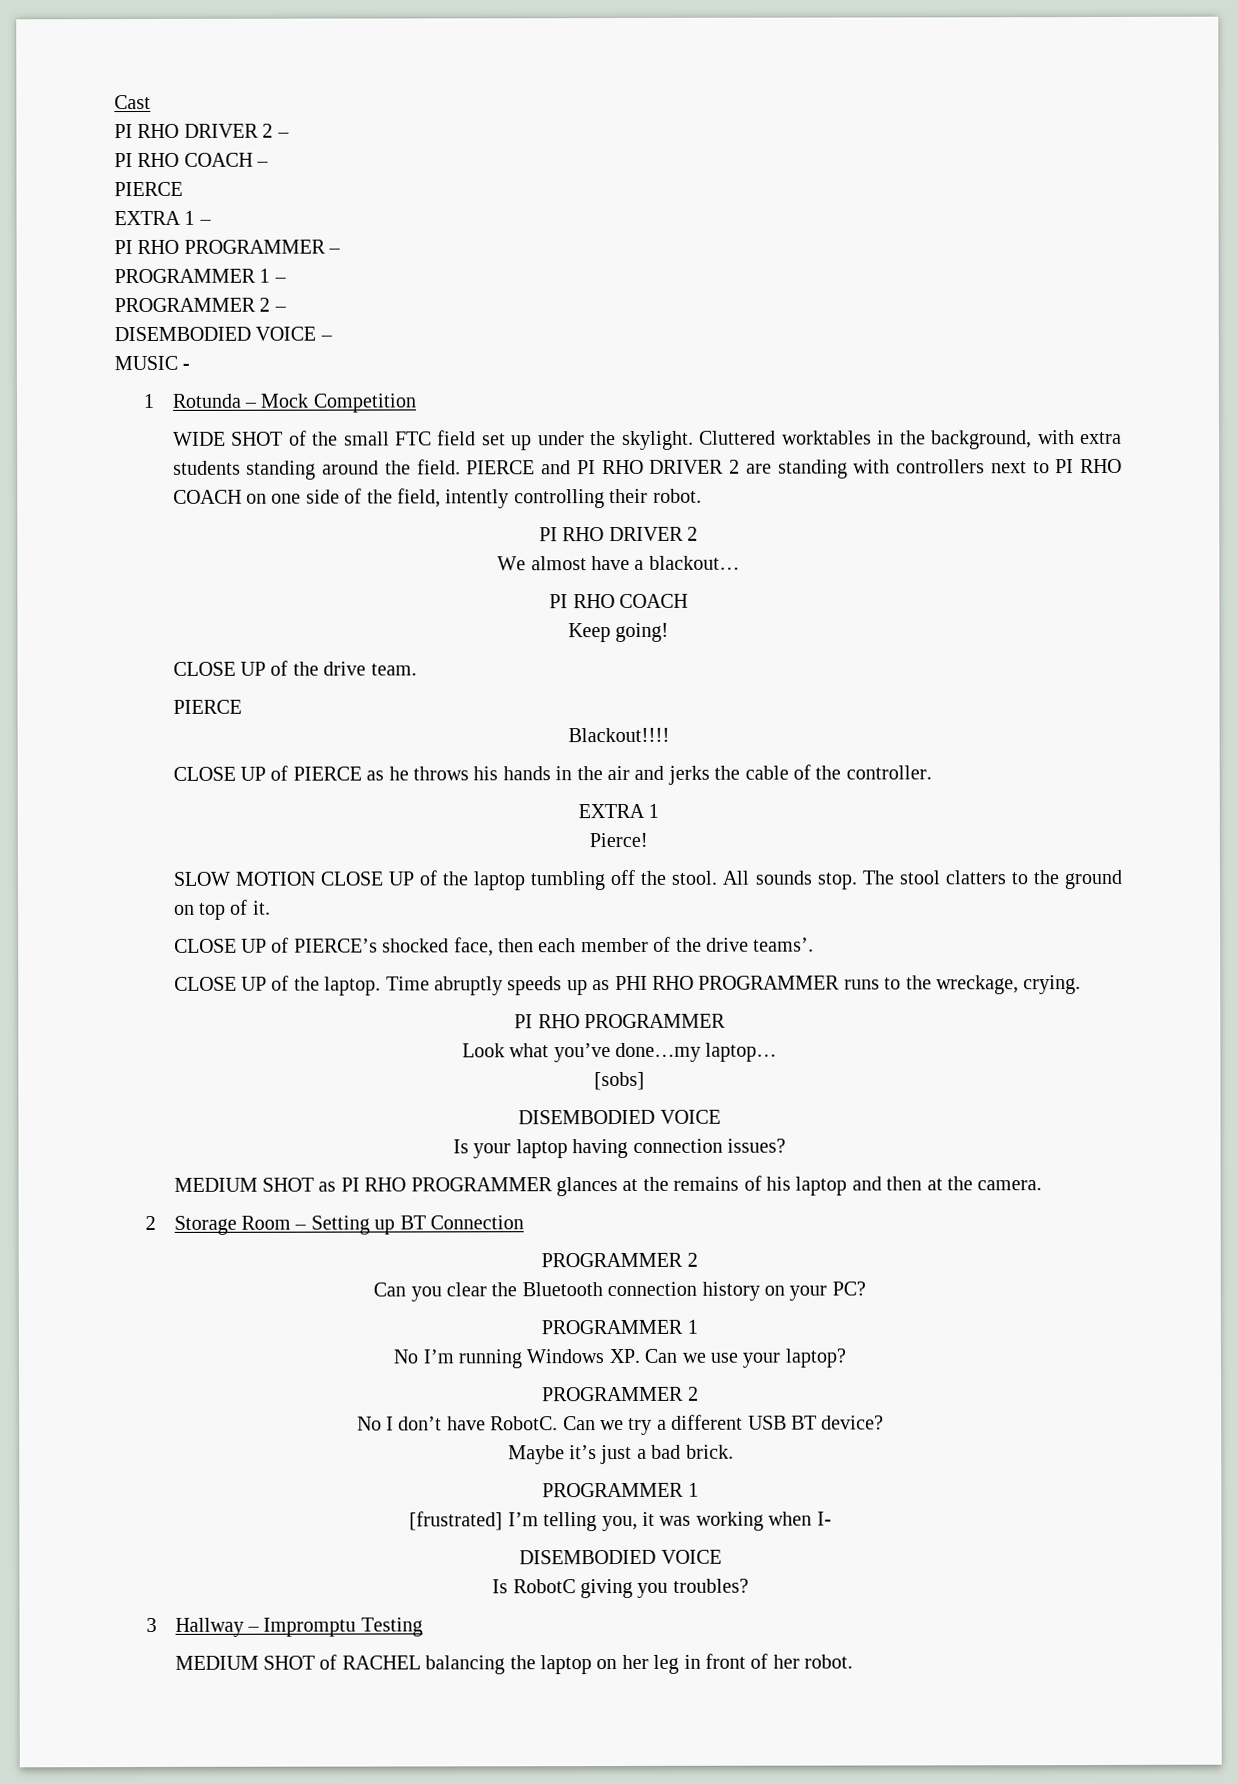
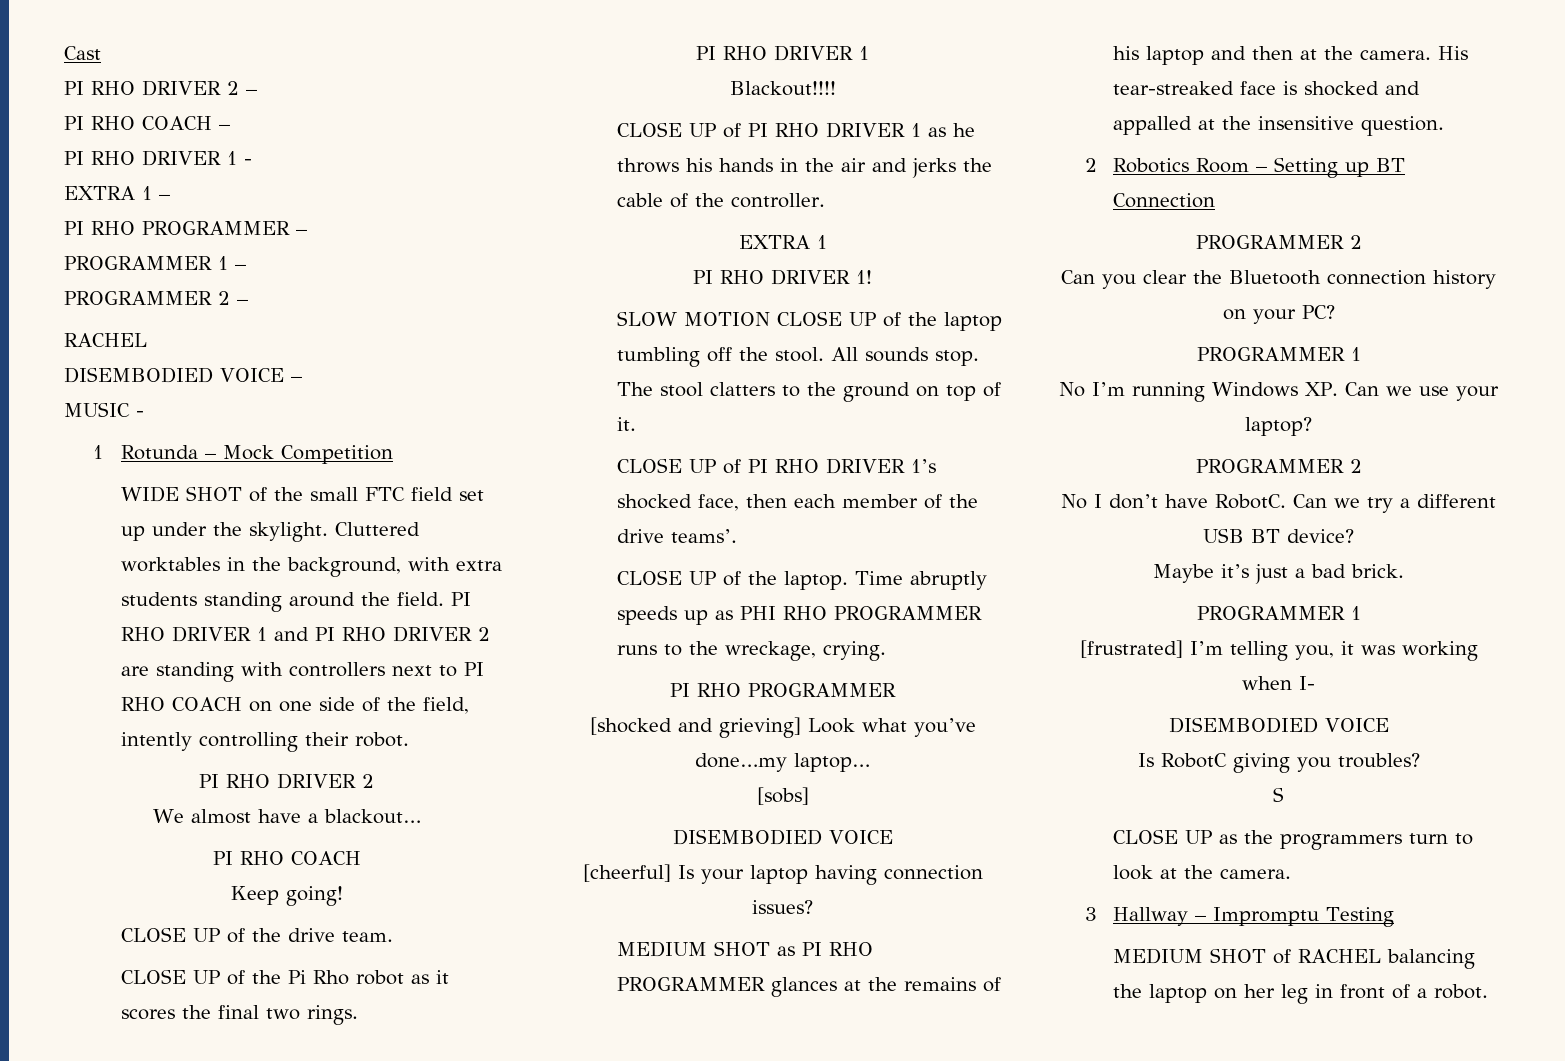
  PI RHO COACH –
- PIERCE
+ PI RHO DRIVER 1 -
  PROGRAMMER 2 –
+ RACHEL
- PIERCE and PI RHO DRIVER 2 are standing with controllers next to PI RHO COACH on one side of the field, intently controlling their robot.
+ PI RHO DRIVER 1 and PI RHO DRIVER 2 are standing with controllers next to PI RHO COACH on one side of the field, intently controlling their robot.
  CLOSE UP of the drive team.
- PIERCE
+ CLOSE UP of the Pi Rho robot as it scores the final two rings.
+ PI RHO DRIVER 1
- CLOSE UP of PIERCE as he throws his hands in the air and jerks the cable of the controller.
+ CLOSE UP of PI RHO DRIVER 1 as he throws his hands in the air and jerks the cable of the controller.
- Pierce!
+ PI RHO DRIVER 1!
- CLOSE UP of PIERCE’s shocked face, then each member of the drive teams’.
+ CLOSE UP of PI RHO DRIVER 1’s shocked face, then each member of the drive teams’.
- Look what you’ve done…my laptop…
+ [shocked and grieving] Look what you’ve done…my laptop…
- Is your laptop having connection issues?
+ [cheerful] Is your laptop having connection issues?
- MEDIUM SHOT as PI RHO PROGRAMMER glances at the remains of his laptop and then at the camera.
- 2 Storage Room – Setting up BT Connection
+ MEDIUM SHOT as PI RHO PROGRAMMER glances at the remains of his laptop and then at the camera. His tear-streaked face is shocked and appalled at the insensitive question.
+ 2 Robotics Room – Setting up BT Connection
+ S
+ CLOSE UP as the programmers turn to look at the camera.
- MEDIUM SHOT of RACHEL balancing the laptop on her leg in front of her robot.
+ MEDIUM SHOT of RACHEL balancing the laptop on her leg in front of a robot.

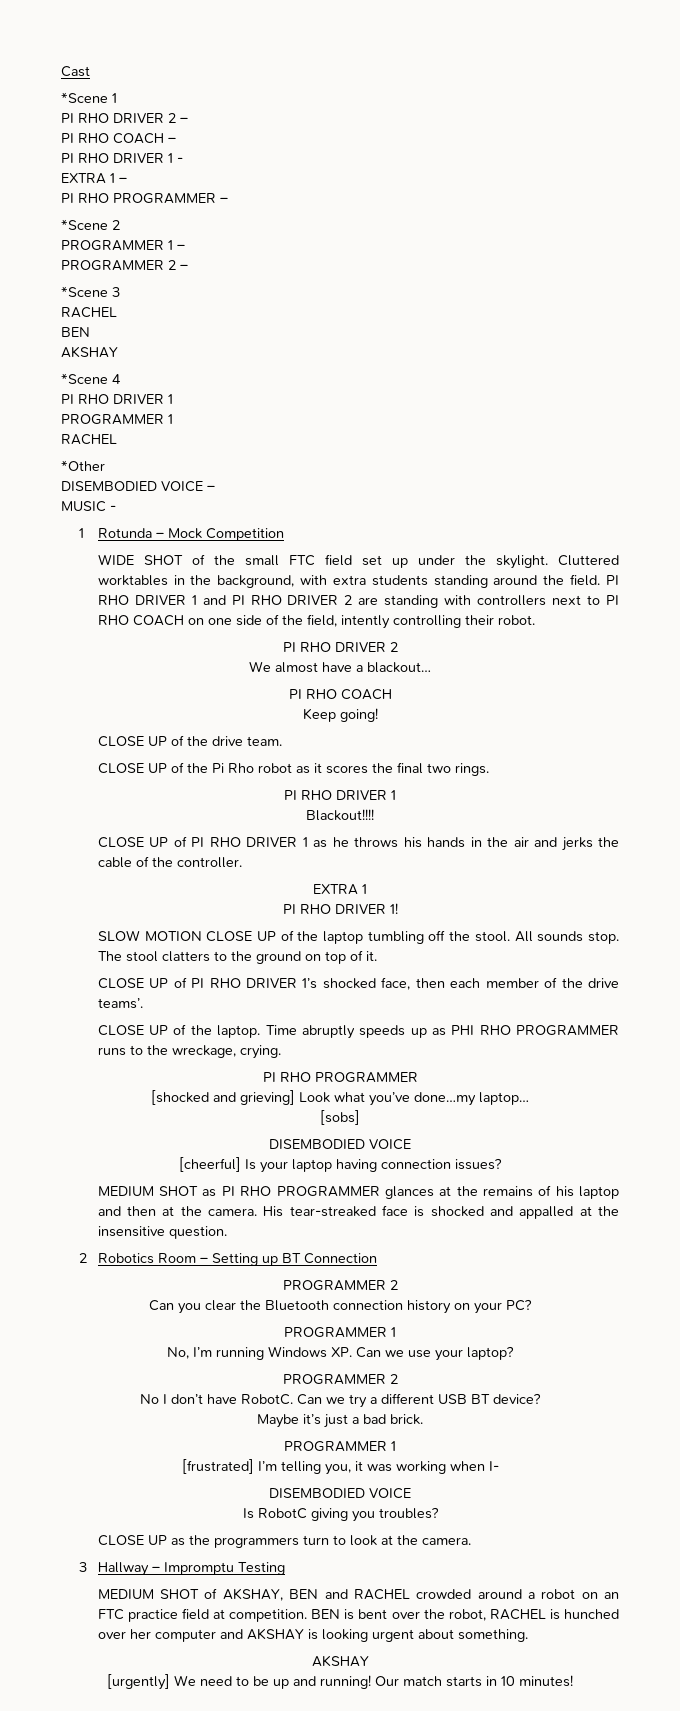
+ *Scene 1
+ *Scene 2
  PROGRAMMER 2 –
+ *Scene 3
  RACHEL
+ BEN
+ AKSHAY
+ *Scene 4
+ PI RHO DRIVER 1
+ PROGRAMMER 1
+ RACHEL
+ *Other
- No I’m running Windows XP. Can we use your laptop?
+ No, I’m running Windows XP. Can we use your laptop?
- S
- MEDIUM SHOT of RACHEL balancing the laptop on her leg in front of a robot.
+ MEDIUM SHOT of AKSHAY, BEN and RACHEL crowded around a robot on an FTC practice field at competition. BEN is bent over the robot, RACHEL is hunched over her computer and AKSHAY is looking urgent about something.
+ AKSHAY
+ [urgently] We need to be up and running! Our match starts in 10 minutes!

